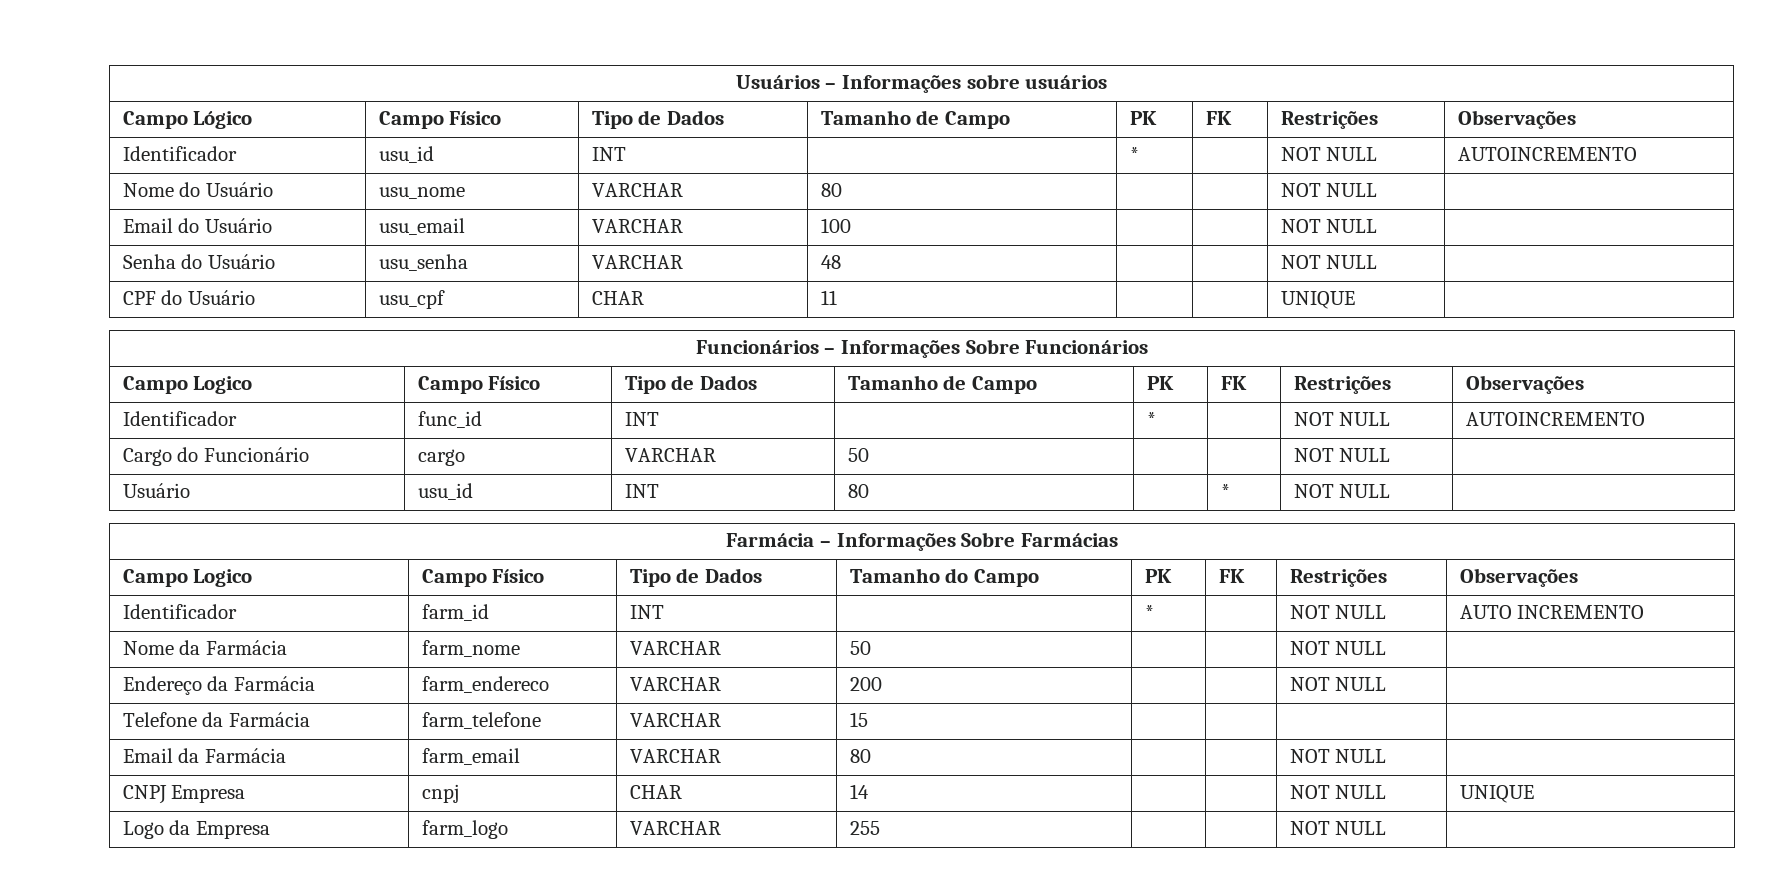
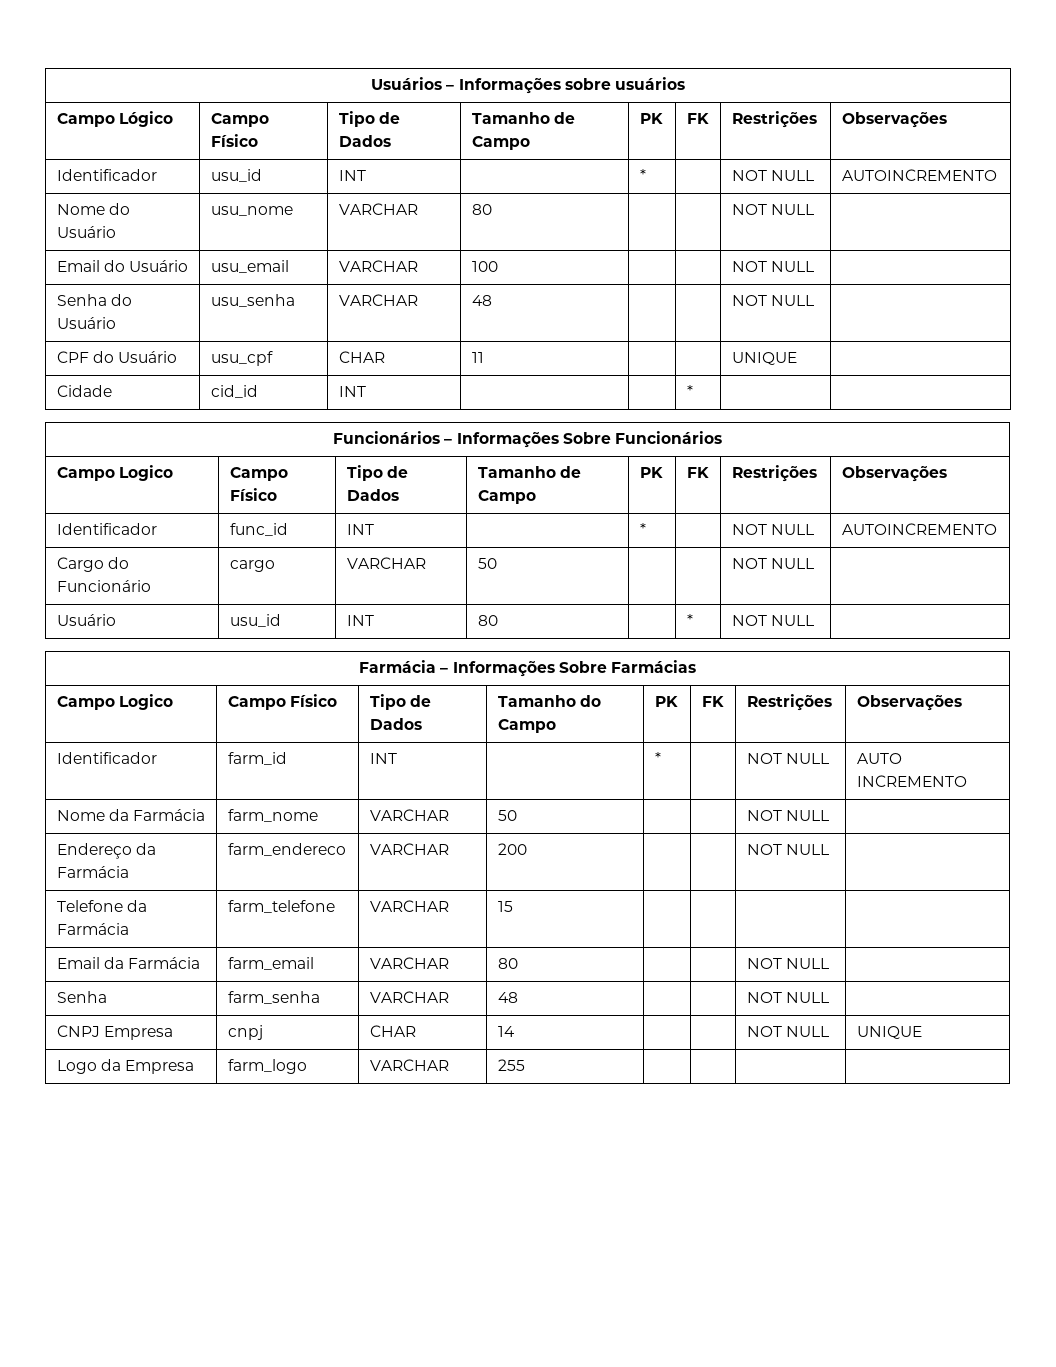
+ Cidade | cid_id | INT | | | * | |
+ Senha | farm_senha | VARCHAR | 48 | | | NOT NULL |
- Logo da Empresa | farm_logo | VARCHAR | 255 | | | NOT NULL |
+ Logo da Empresa | farm_logo | VARCHAR | 255 | | | |

